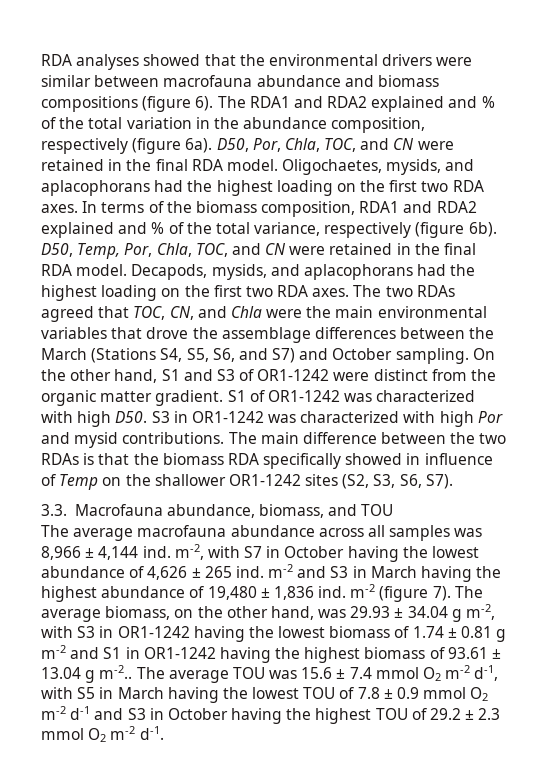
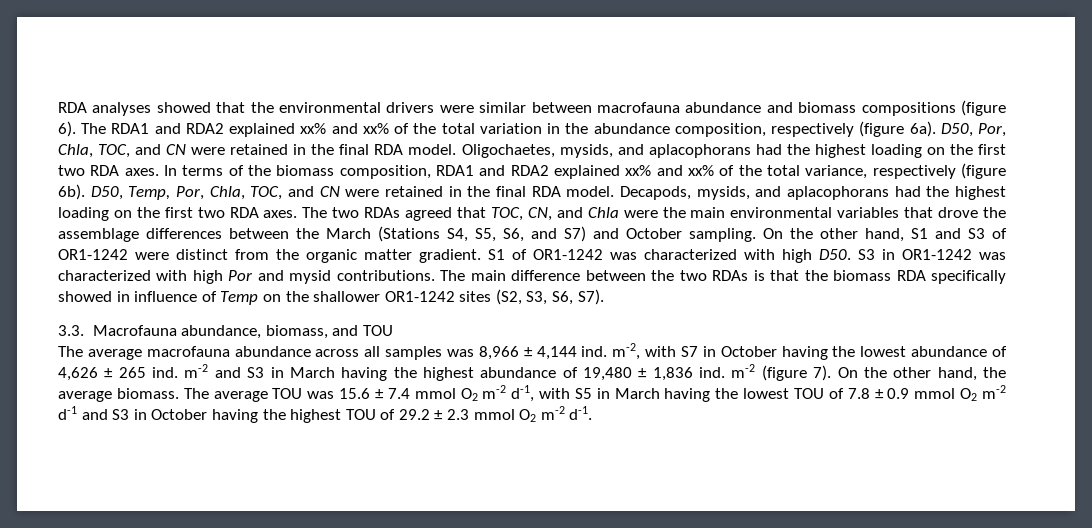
- The RDA1 and RDA2 explained and % of the total variation in the abundance composition, respectively (figure 6a).
+ The RDA1 and RDA2 explained xx% and xx% of the total variation in the abundance composition, respectively (figure 6a).
- In terms of the biomass composition, RDA1 and RDA2 explained and % of the total variance, respectively (figure 6b).
+ In terms of the biomass composition, RDA1 and RDA2 explained xx% and xx% of the total variance, respectively (figure 6b).
- The average biomass, on the other hand, was 29.93 ± 34.04 g m-2, with S3 in OR1-1242 having the lowest biomass of 1.74 ± 0.81 g m-2 and S1 in OR1-1242 having the highest biomass of 93.61 ± 13.04 g m-2..
+ On the other hand, the average biomass.

